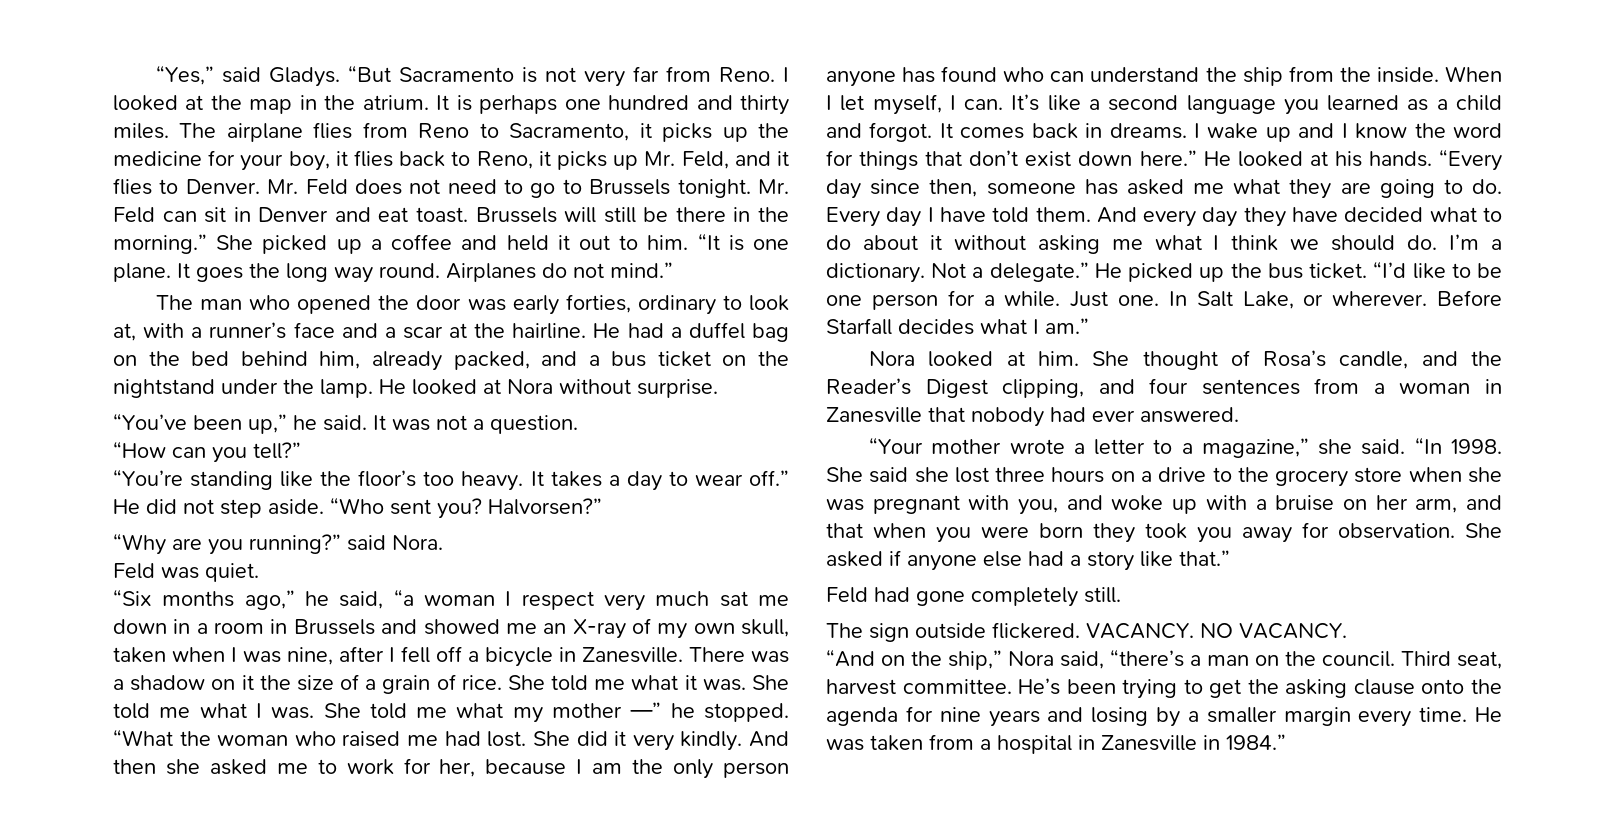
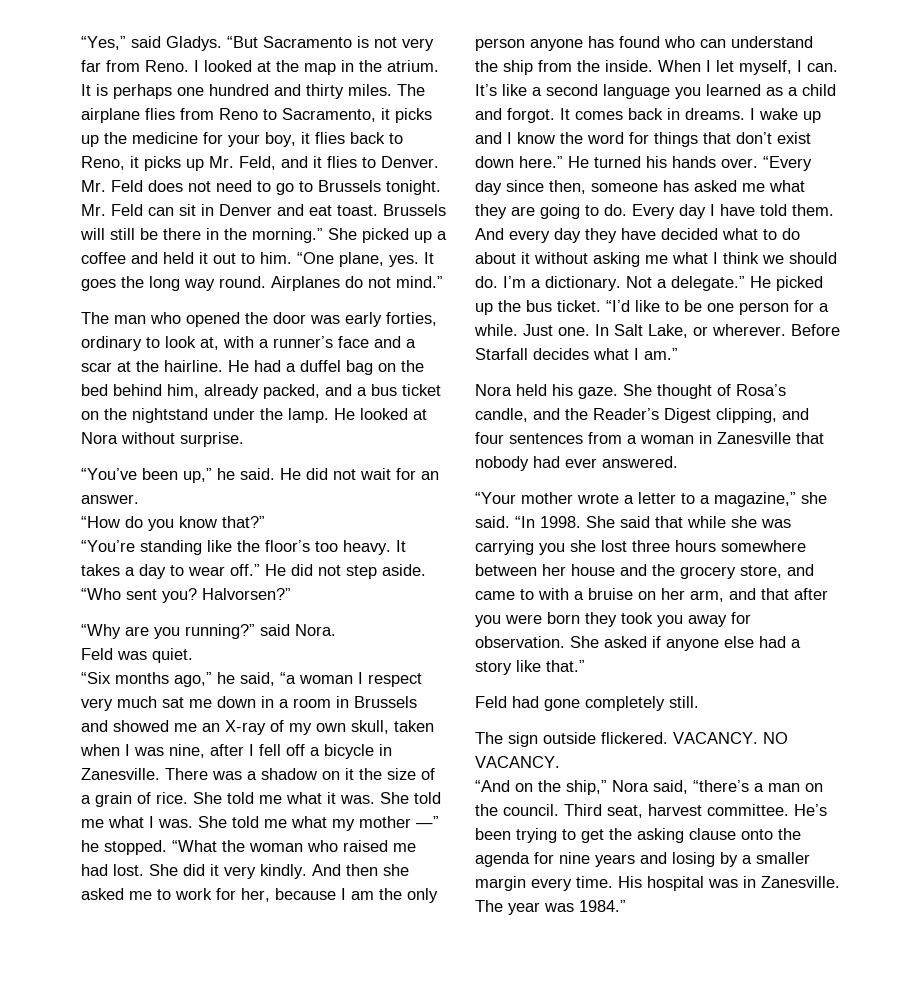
- “It is one plane.
+ “One plane, yes.
- It was not a question.
- “How can you tell?”
+ He did not wait for an answer.
+ “How do you know that?”
- He looked at his hands.
+ He turned his hands over.
- Nora looked at him.
+ Nora held his gaze.
- She said she lost three hours on a drive to the grocery store when she was pregnant with you, and woke up with a bruise on her arm, and that when you were born they took you away for observation.
+ She said that while she was carrying you she lost three hours somewhere between her house and the grocery store, and came to with a bruise on her arm, and that after you were born they took you away for observation.
- He was taken from a hospital in Zanesville in 1984.”
+ His hospital was in Zanesville. The year was 1984.”

